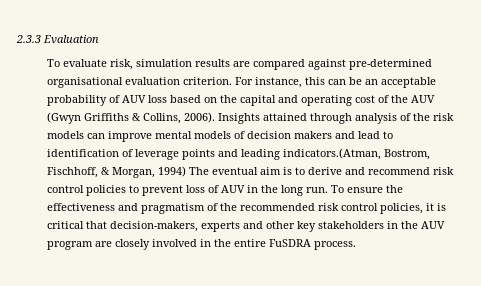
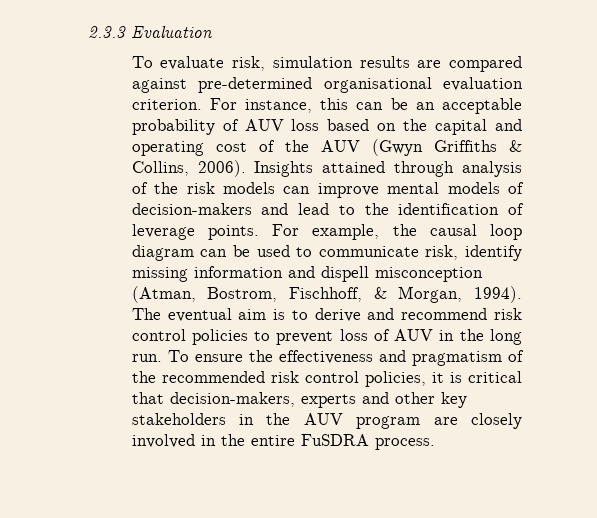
- Insights attained through analysis of the risk models can improve mental models of decision makers and lead to identification of leverage points and leading indicators.(Atman, Bostrom, Fischhoff, & Morgan, 1994) The eventual aim is to derive and recommend risk control policies to prevent loss of AUV in the long run.
+ Insights attained through analysis of the risk models can improve mental models of decision-makers and lead to the identification of leverage points. For example, the causal loop diagram can be used to communicate risk, identify missing information and dispell misconception (Atman, Bostrom, Fischhoff, & Morgan, 1994). The eventual aim is to derive and recommend risk control policies to prevent loss of AUV in the long run.

